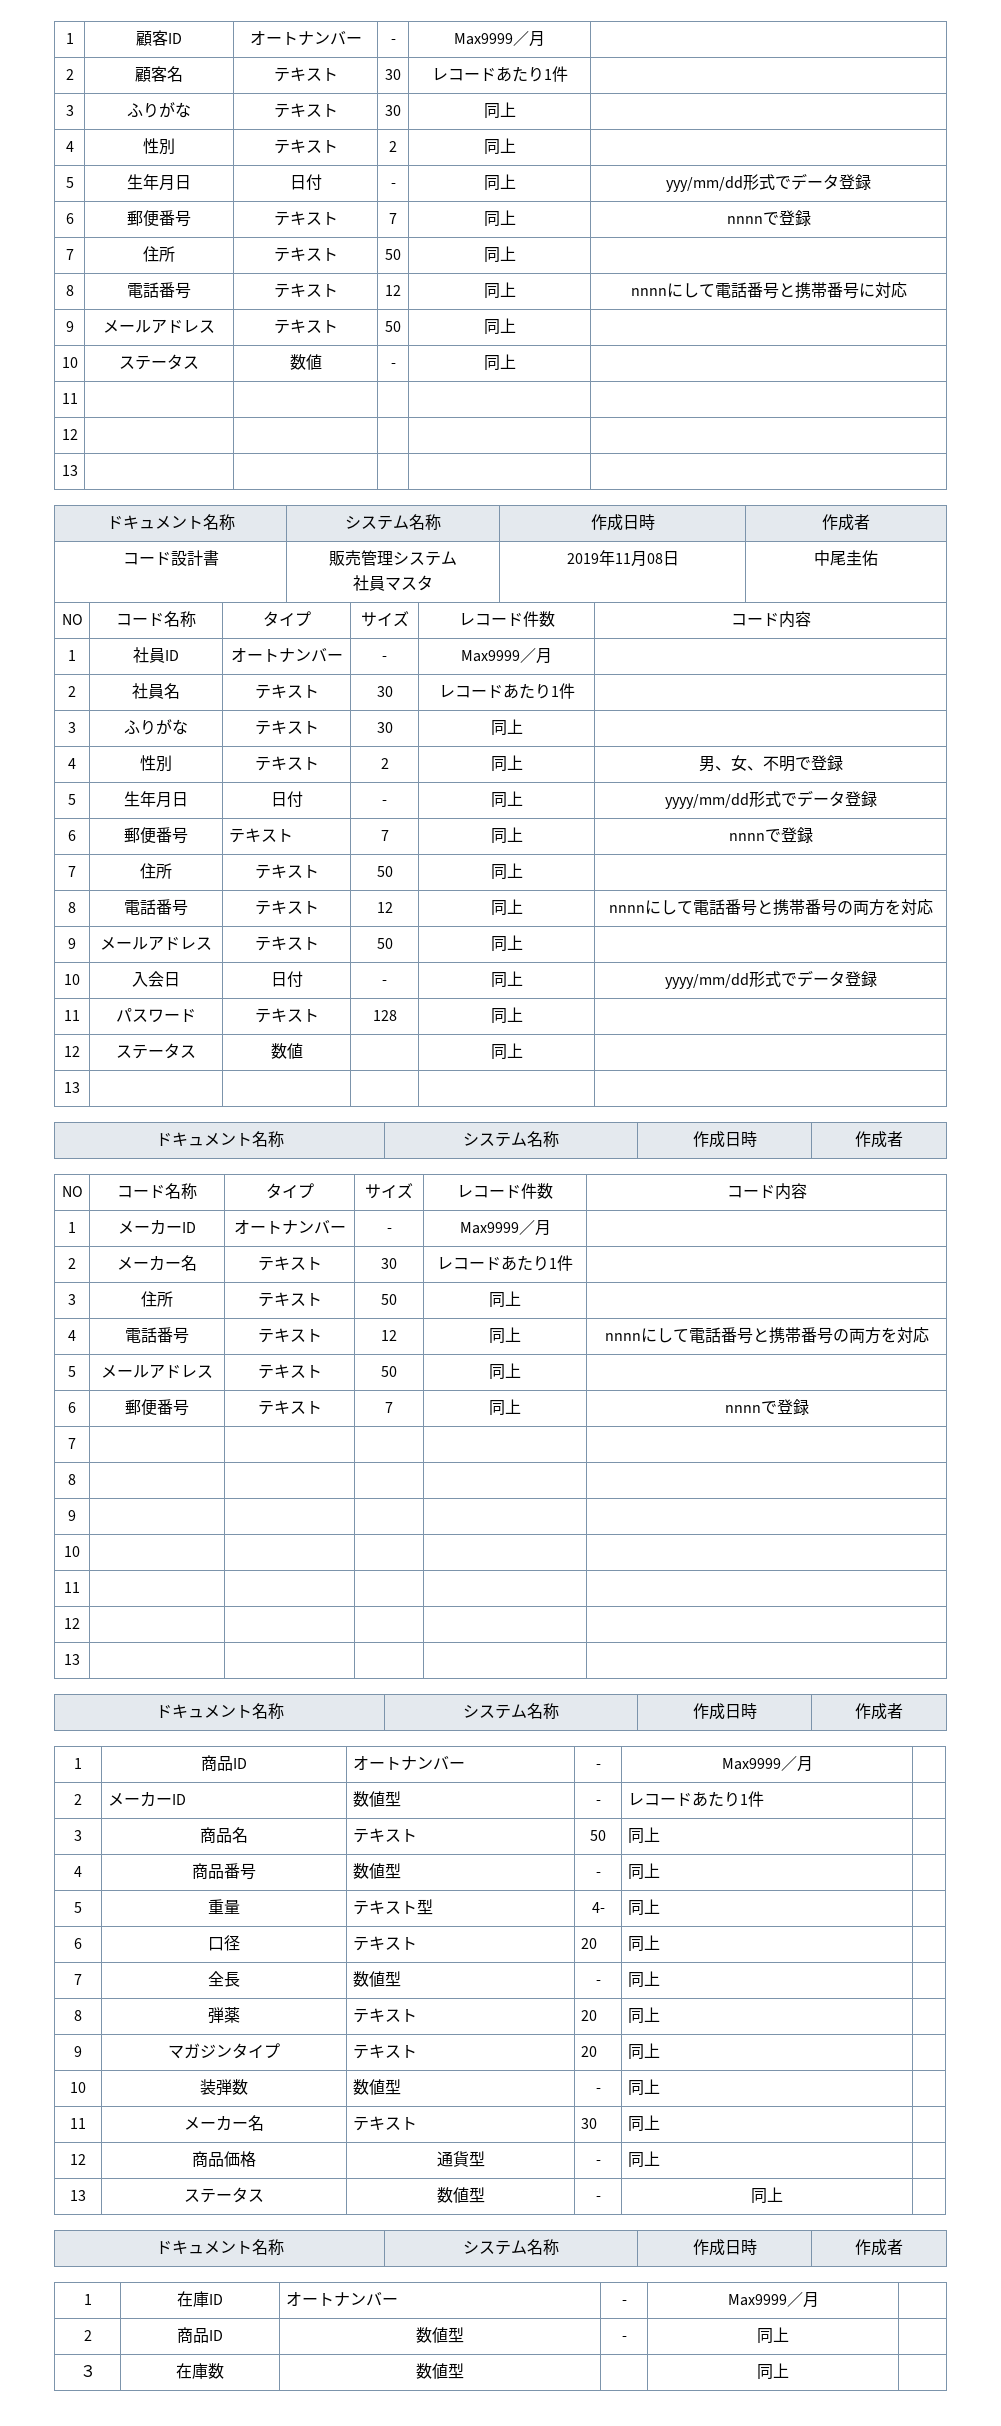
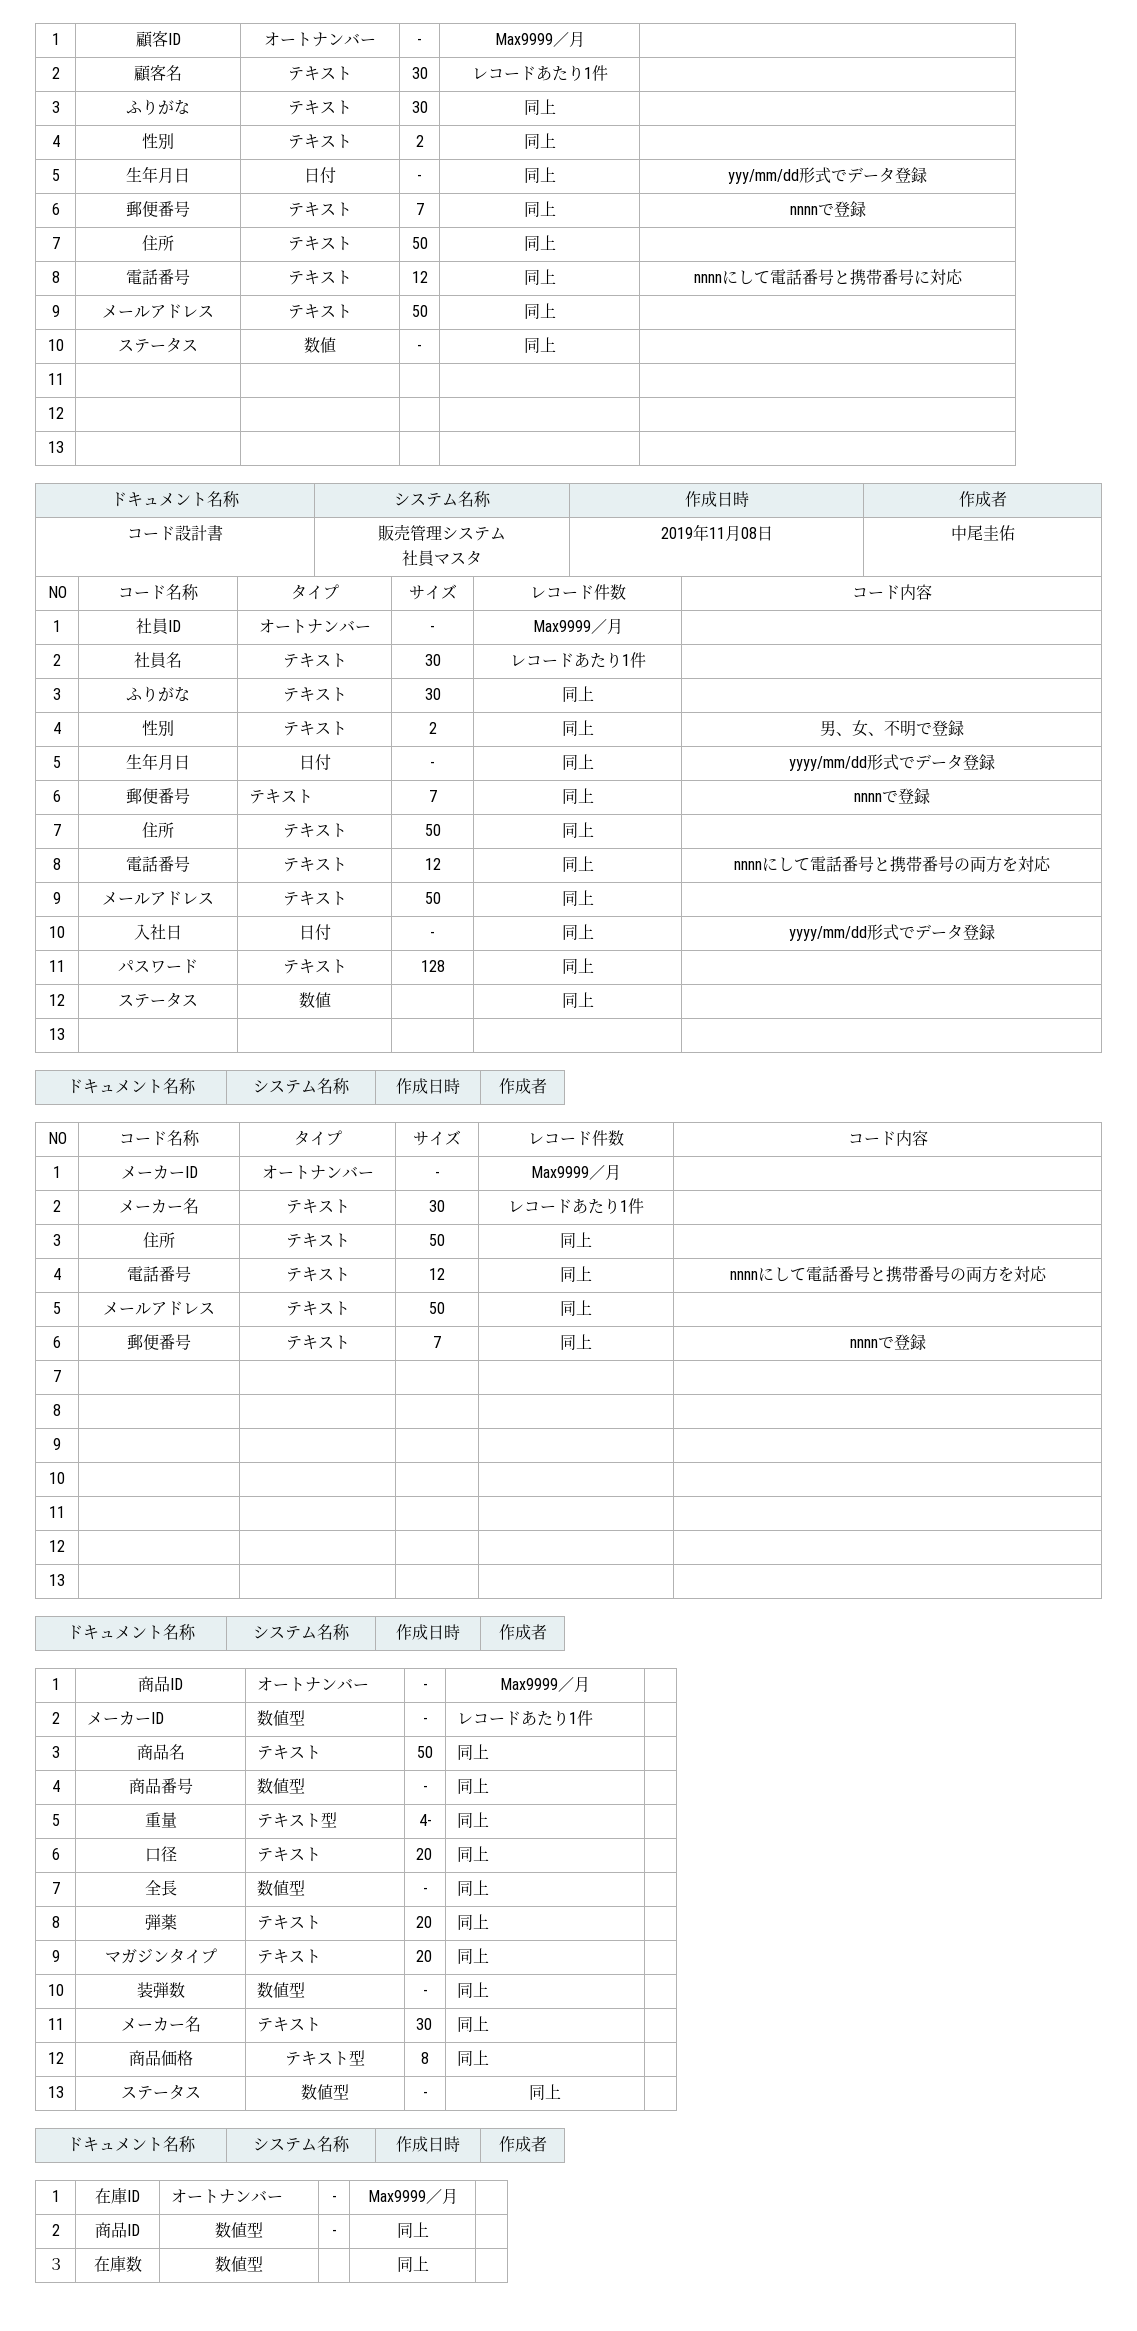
- 10 | 入会日 | 日付 | - | 同上 | yyyy/mm/dd形式でデータ登録
+ 10 | 入社日 | 日付 | - | 同上 | yyyy/mm/dd形式でデータ登録
- 12 | 商品価格 | 通貨型 | - | 同上 |
+ 12 | 商品価格 | テキスト型 | 8 | 同上 |

